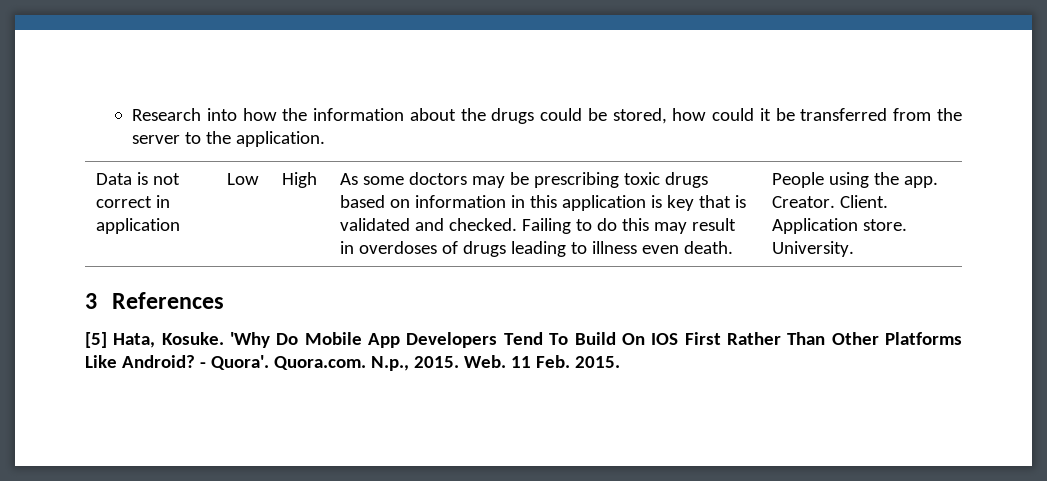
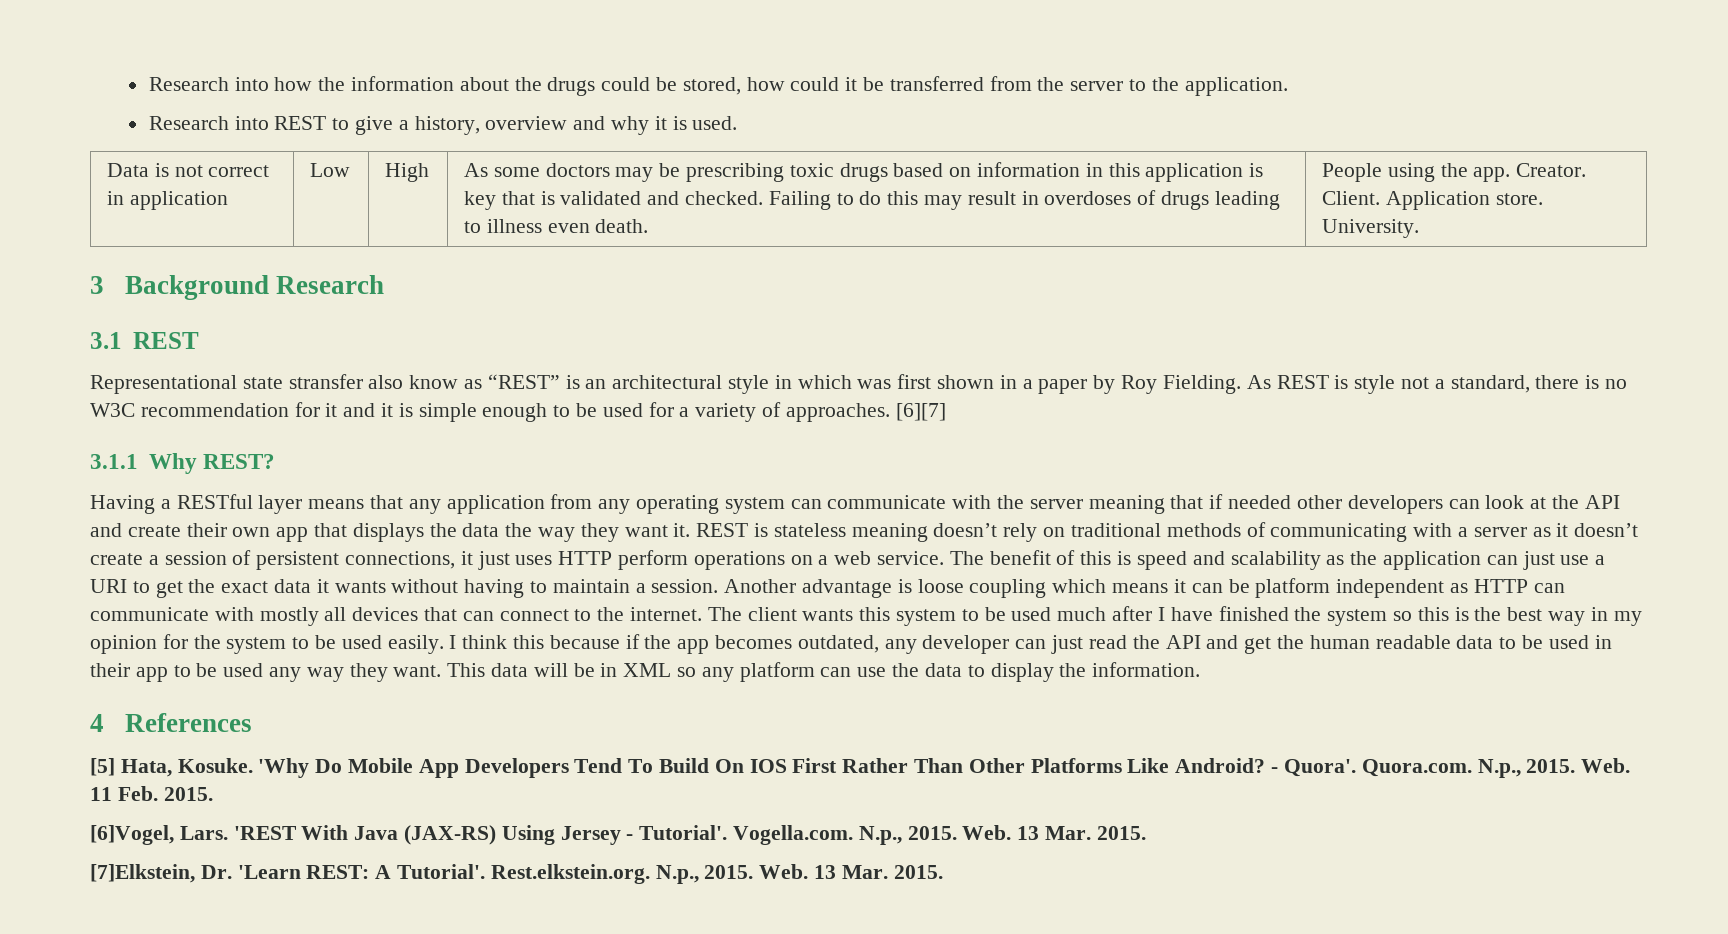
+ Research into REST to give a history, overview and why it is used.
- 3 References
+ 3 Background Research
+ 3.1 REST
+ Representational state stransfer also know as “REST” is an architectural style in which was first shown in a paper by Roy Fielding. As REST is style not a standard, there is no W3C recommendation for it and it is simple enough to be used for a variety of approaches. [6][7]
+ 3.1.1 Why REST?
+ Having a RESTful layer means that any application from any operating system can communicate with the server meaning that if needed other developers can look at the API and create their own app that displays the data the way they want it. REST is stateless meaning doesn’t rely on traditional methods of communicating with a server as it doesn’t create a session of persistent connections, it just uses HTTP perform operations on a web service. The benefit of this is speed and scalability as the application can just use a URI to get the exact data it wants without having to maintain a session. Another advantage is loose coupling which means it can be platform independent as HTTP can communicate with mostly all devices that can connect to the internet. The client wants this system to be used much after I have finished the system so this is the best way in my opinion for the system to be used easily. I think this because if the app becomes outdated, any developer can just read the API and get the human readable data to be used in their app to be used any way they want. This data will be in XML so any platform can use the data to display the information.
+ 4 References
+ [6]Vogel, Lars. 'REST With Java (JAX-RS) Using Jersey - Tutorial'. Vogella.com. N.p., 2015. Web. 13 Mar. 2015.
+ [7]Elkstein, Dr. 'Learn REST: A Tutorial'. Rest.elkstein.org. N.p., 2015. Web. 13 Mar. 2015.

